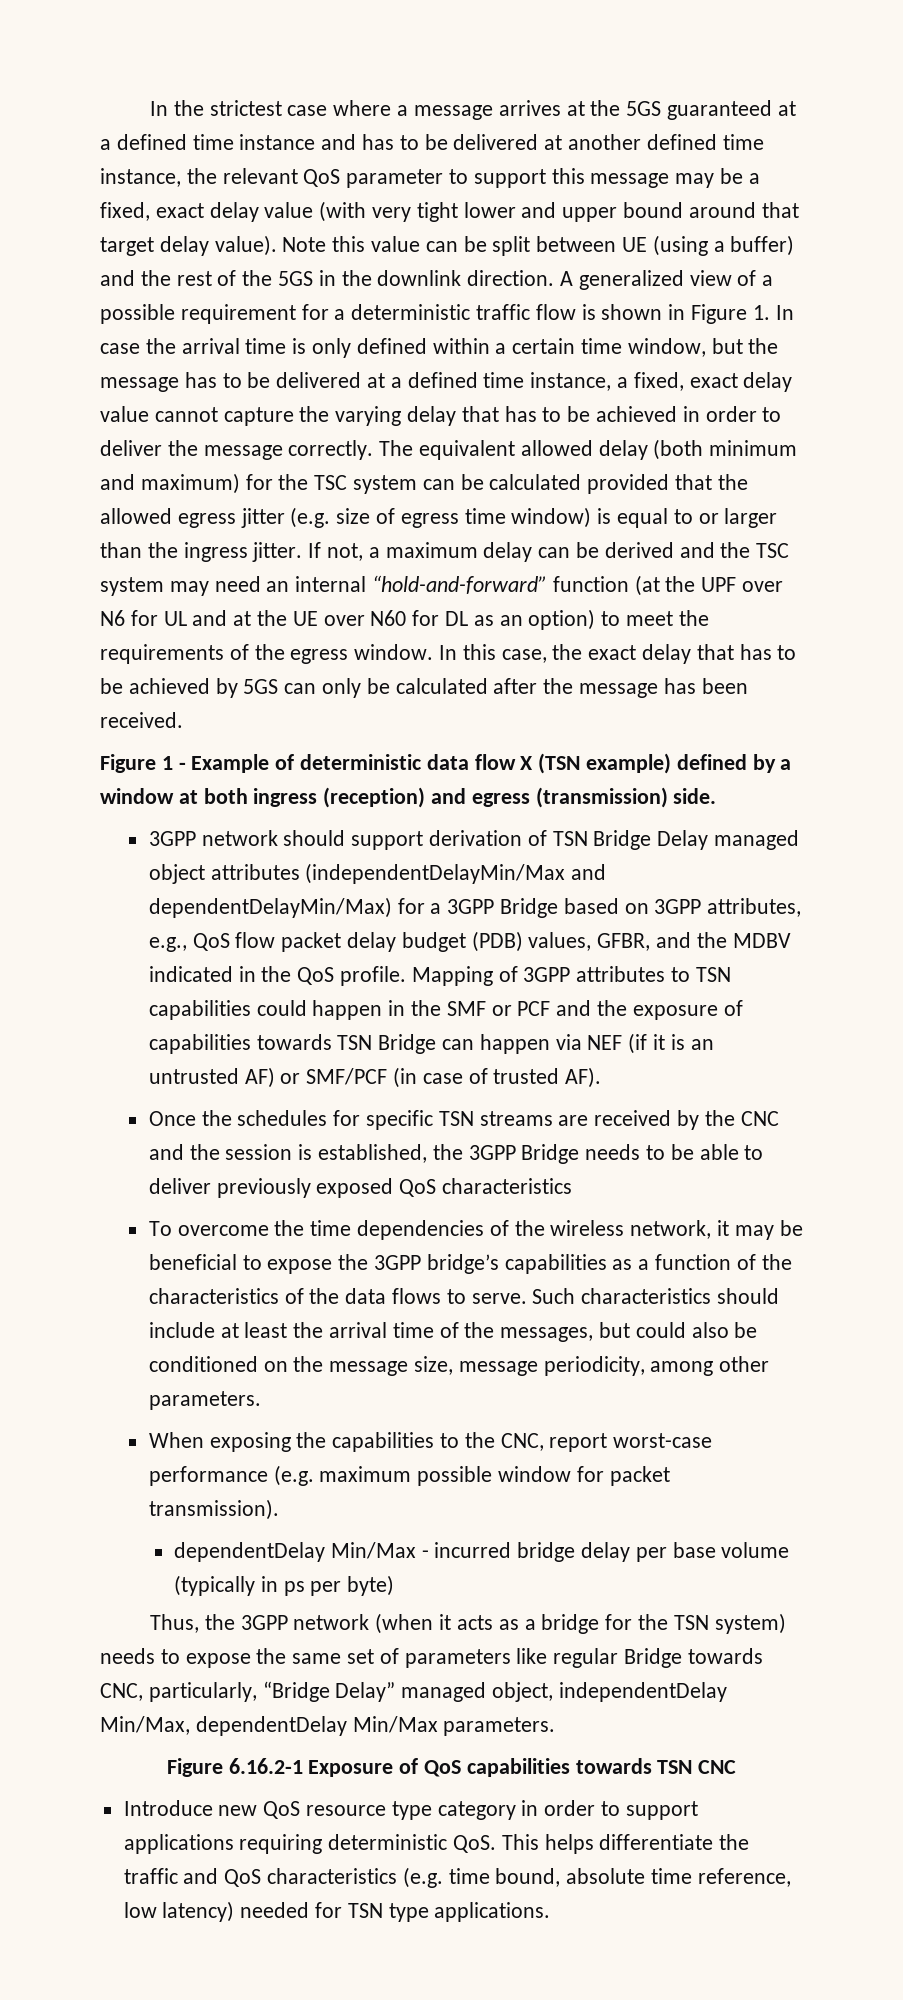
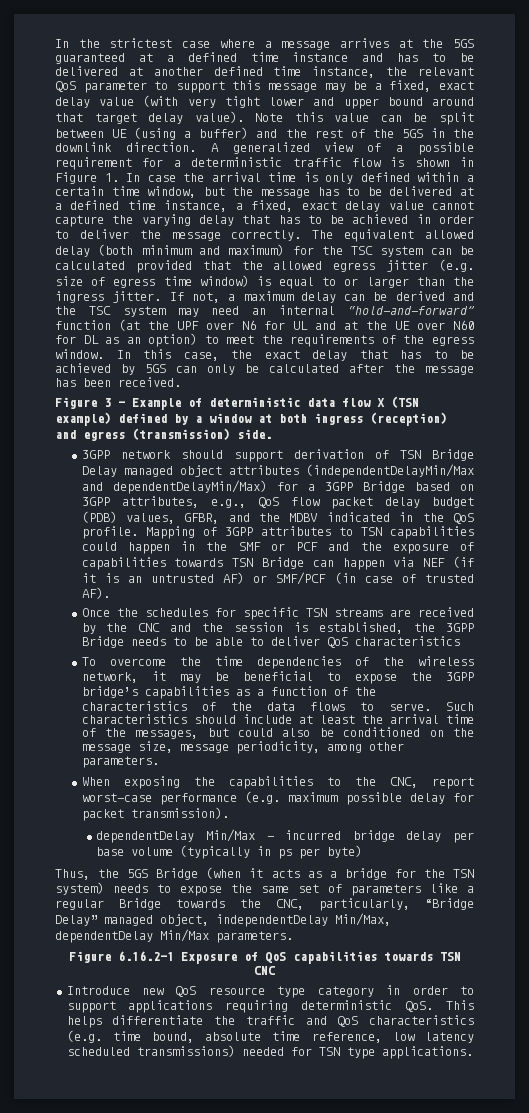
- Figure 1 - Example of deterministic data flow X (TSN example) defined by a window at both ingress (reception) and egress (transmission) side.
+ Figure 3 - Example of deterministic data flow X (TSN example) defined by a window at both ingress (reception) and egress (transmission) side.
- Once the schedules for specific TSN streams are received by the CNC and the session is established, the 3GPP Bridge needs to be able to deliver previously exposed QoS characteristics
+ Once the schedules for specific TSN streams are received by the CNC and the session is established, the 3GPP Bridge needs to be able to deliver QoS characteristics
- When exposing the capabilities to the CNC, report worst-case performance (e.g. maximum possible window for packet transmission).
+ When exposing the capabilities to the CNC, report worst-case performance (e.g. maximum possible delay for packet transmission).
- Thus, the 3GPP network (when it acts as a bridge for the TSN system) needs to expose the same set of parameters like regular Bridge towards CNC, particularly, “Bridge Delay” managed object, independentDelay Min/Max, dependentDelay Min/Max parameters.
+ Thus, the 5GS Bridge (when it acts as a bridge for the TSN system) needs to expose the same set of parameters like a regular Bridge towards the CNC, particularly, “Bridge Delay” managed object, independentDelay Min/Max, dependentDelay Min/Max parameters.
- Introduce new QoS resource type category in order to support applications requiring deterministic QoS. This helps differentiate the traffic and QoS characteristics (e.g. time bound, absolute time reference, low latency) needed for TSN type applications.
+ Introduce new QoS resource type category in order to support applications requiring deterministic QoS. This helps differentiate the traffic and QoS characteristics (e.g. time bound, absolute time reference, low latency scheduled transmissions) needed for TSN type applications.

